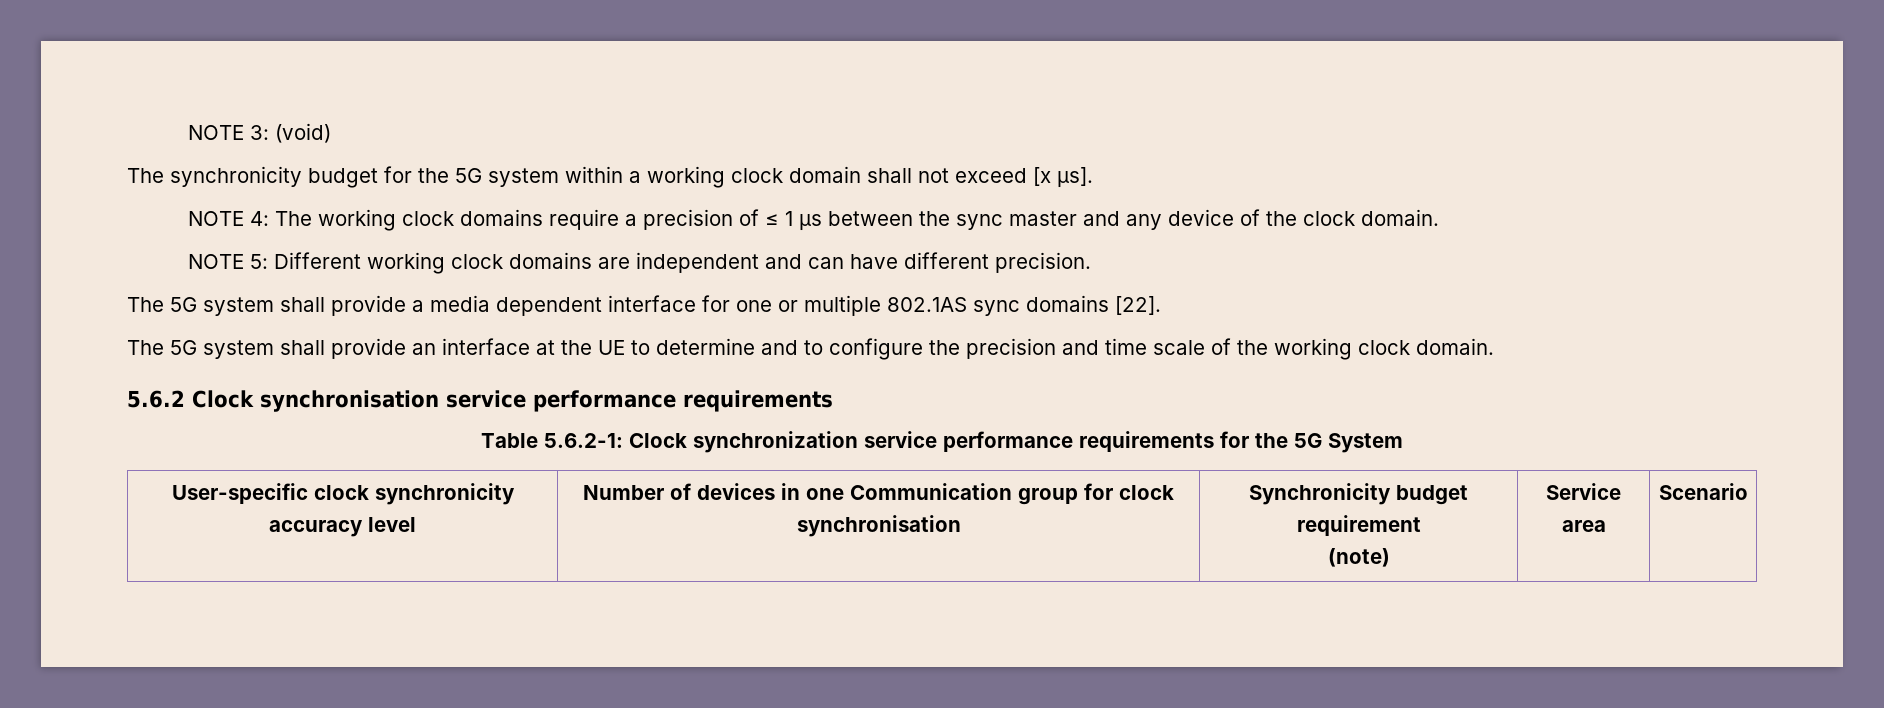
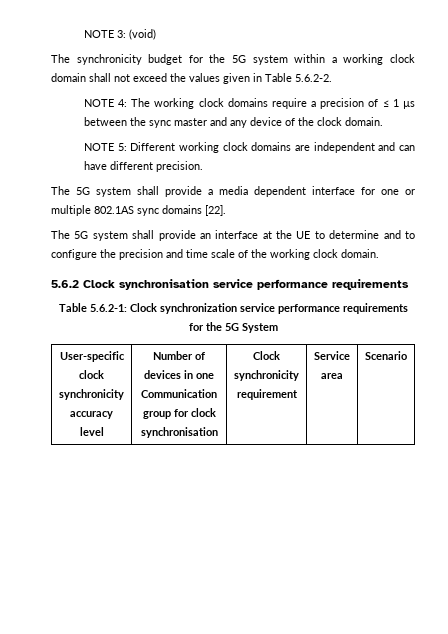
- The synchronicity budget for the 5G system within a working clock domain shall not exceed [x µs].
+ The synchronicity budget for the 5G system within a working clock domain shall not exceed the values given in Table 5.6.2-2.
- User-specific clock synchronicity accuracy level | Number of devices in one Communication group for clock synchronisation | Synchronicity budget requirement
- (note) | Service area | Scenario
+ User-specific clock synchronicity accuracy level | Number of devices in one Communication group for clock synchronisation | Clock synchronicity requirement | Service area | Scenario

